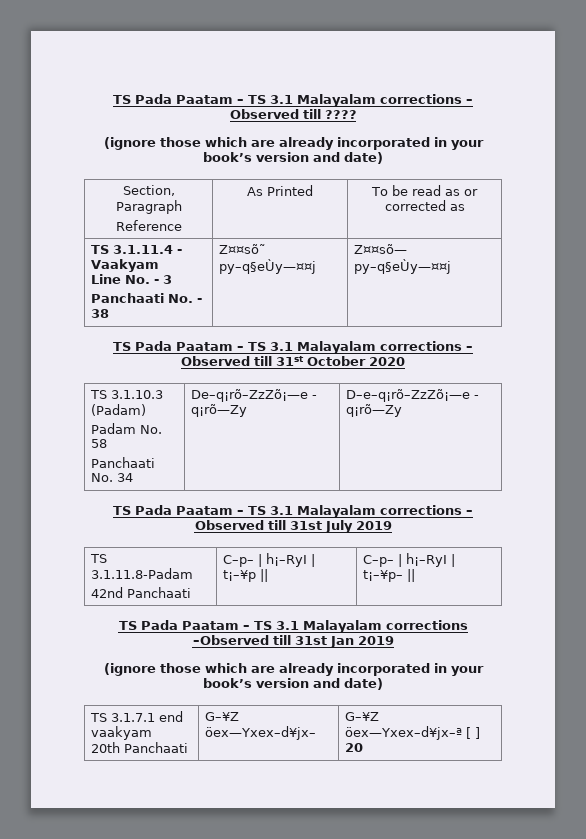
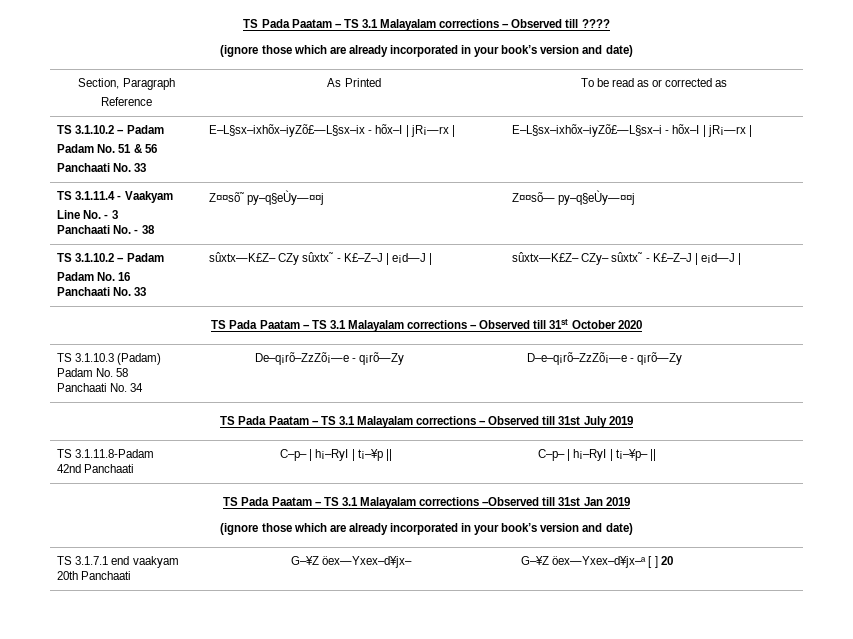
  Section, Paragraph
  Reference | As Printed | To be read as or corrected as
+ TS 3.1.10.2 – Padam
+ Padam No. 51 & 56
+ Panchaati No. 33 | E–L§sx–ixhõx–iyZõ£—L§sx–ix - hõx–I | jR¡—rx | | E–L§sx–ixhõx–iyZõ£—L§sx–i - hõx–I | jR¡—rx |
  TS 3.1.11.4 - Vaakyam
  Line No. - 3
  Panchaati No. - 38 | Z¤¤sõ˜ py–q§eÙy—¤¤j | Z¤¤sõ— py–q§eÙy—¤¤j
+ TS 3.1.10.2 – Padam
+ Padam No. 16
+ Panchaati No. 33 | sûxtx—K£Z– CZy sûxtx˜ - K£–Z–J | e¡d—J | | sûxtx—K£Z– CZy– sûxtx˜ - K£–Z–J | e¡d—J |

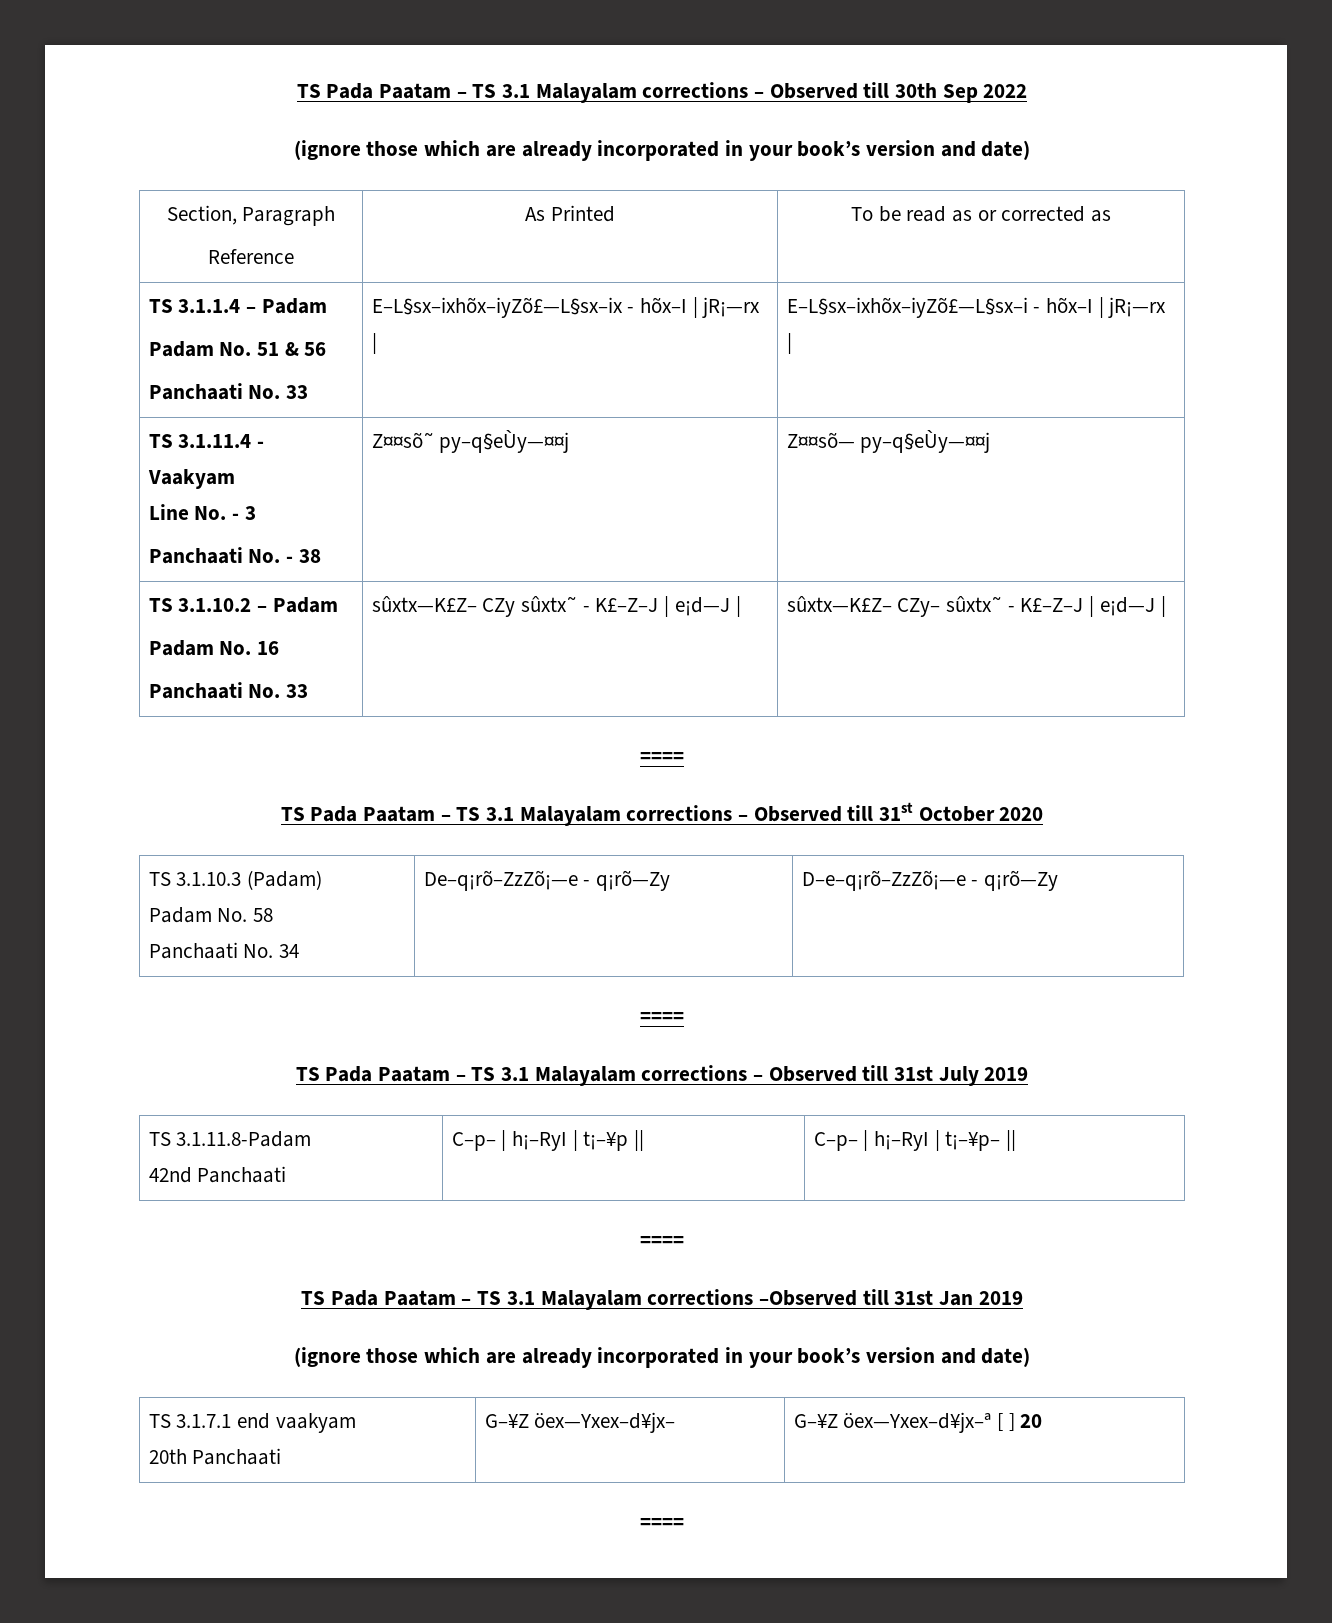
- TS Pada Paatam – TS 3.1 Malayalam corrections – Observed till ????
+ TS Pada Paatam – TS 3.1 Malayalam corrections – Observed till 30th Sep 2022
  Section, Paragraph
  Reference | As Printed | To be read as or corrected as
- TS 3.1.10.2 – Padam
+ TS 3.1.1.4 – Padam
  TS 3.1.11.4 - Vaakyam
  Line No. - 3
  Panchaati No. - 38 | Z¤¤sõ˜ py–q§eÙy—¤¤j | Z¤¤sõ— py–q§eÙy—¤¤j
  TS 3.1.10.2 – Padam
  Padam No. 16
  Panchaati No. 33 | sûxtx—K£Z– CZy sûxtx˜ - K£–Z–J | e¡d—J | | sûxtx—K£Z– CZy– sûxtx˜ - K£–Z–J | e¡d—J |
+ ====
  TS 3.1.10.3 (Padam)
  Padam No. 58
  Panchaati No. 34 | De–q¡rõ–ZzZõ¡—e - q¡rõ—Zy | D–e–q¡rõ–ZzZõ¡—e - q¡rõ—Zy
+ ====
  TS 3.1.11.8-Padam
  42nd Panchaati | C–p– | h¡–RyI | t¡–¥p || | C–p– | h¡–RyI | t¡–¥p– ||
+ ====
  TS 3.1.7.1 end vaakyam
  20th Panchaati | G–¥Z öex—Yxex–d¥jx– | G–¥Z öex—Yxex–d¥jx–ª [ ] 20
+ ====

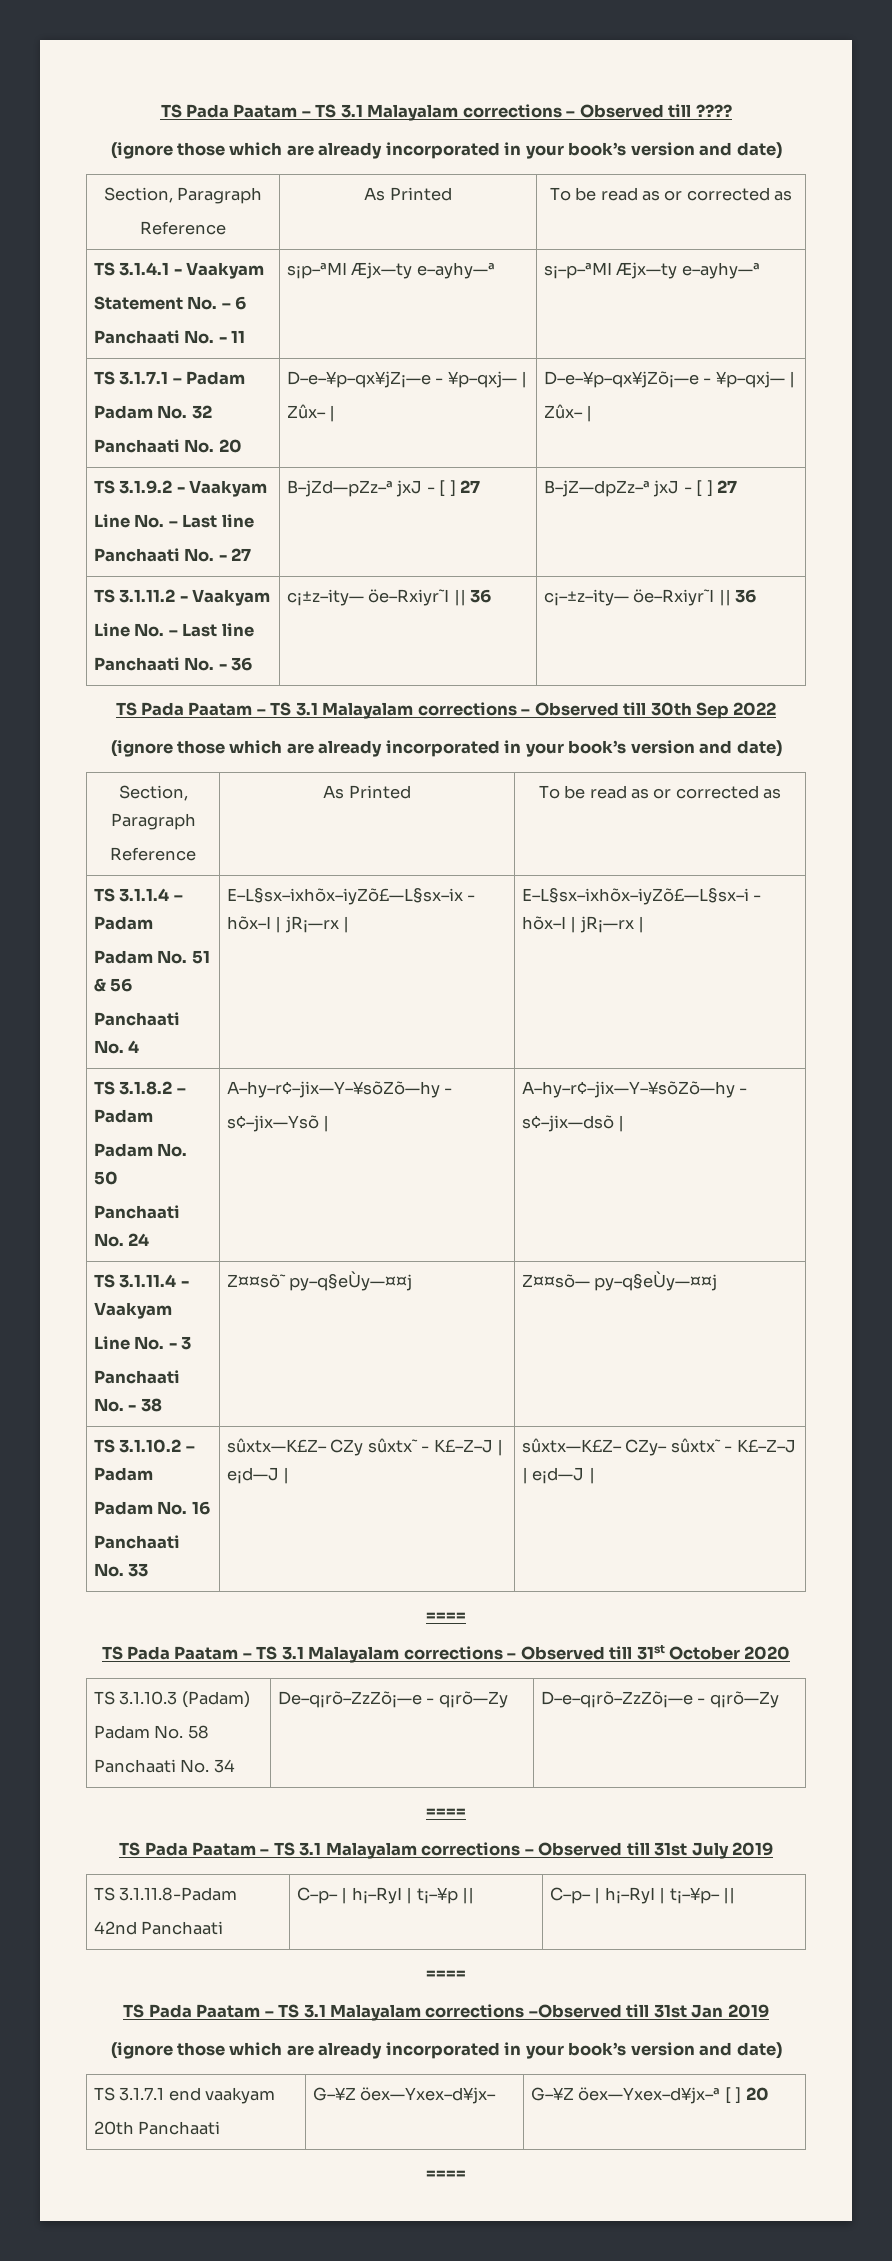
+ TS Pada Paatam – TS 3.1 Malayalam corrections – Observed till ????
+ (ignore those which are already incorporated in your book’s version and date)
+ Section, Paragraph
+ Reference | As Printed | To be read as or corrected as
+ TS 3.1.4.1 - Vaakyam
+ Statement No. – 6
+ Panchaati No. - 11 | s¡p–ªMI Æjx—ty e–ayhy—ª | s¡–p–ªMI Æjx—ty e–ayhy—ª
+ TS 3.1.7.1 – Padam
+ Padam No. 32
+ Panchaati No. 20 | D–e–¥p–qx¥jZ¡—e - ¥p–qxj— |
+ Zûx– | | D–e–¥p–qx¥jZõ¡—e - ¥p–qxj— |
+ Zûx– |
+ TS 3.1.9.2 - Vaakyam
+ Line No. – Last line
+ Panchaati No. - 27 | B–jZd—pZz–ª jxJ - [ ] 27 | B–jZ—dpZz–ª jxJ - [ ] 27
+ TS 3.1.11.2 - Vaakyam
+ Line No. – Last line
+ Panchaati No. - 36 | c¡±z–ity— öe–Rxiyr˜I || 36 | c¡–±z–ity— öe–Rxiyr˜I || 36
  TS 3.1.1.4 – Padam
  Padam No. 51 & 56
- Panchaati No. 33 | E–L§sx–ixhõx–iyZõ£—L§sx–ix - hõx–I | jR¡—rx | | E–L§sx–ixhõx–iyZõ£—L§sx–i - hõx–I | jR¡—rx |
+ Panchaati No. 4 | E–L§sx–ixhõx–iyZõ£—L§sx–ix - hõx–I | jR¡—rx | | E–L§sx–ixhõx–iyZõ£—L§sx–i - hõx–I | jR¡—rx |
+ TS 3.1.8.2 – Padam
+ Padam No. 50
+ Panchaati No. 24 | A–hy–r¢–jix—Y–¥sõZõ—hy -
+ s¢–jix—Ysõ | | A–hy–r¢–jix—Y–¥sõZõ—hy -
+ s¢–jix—dsõ |

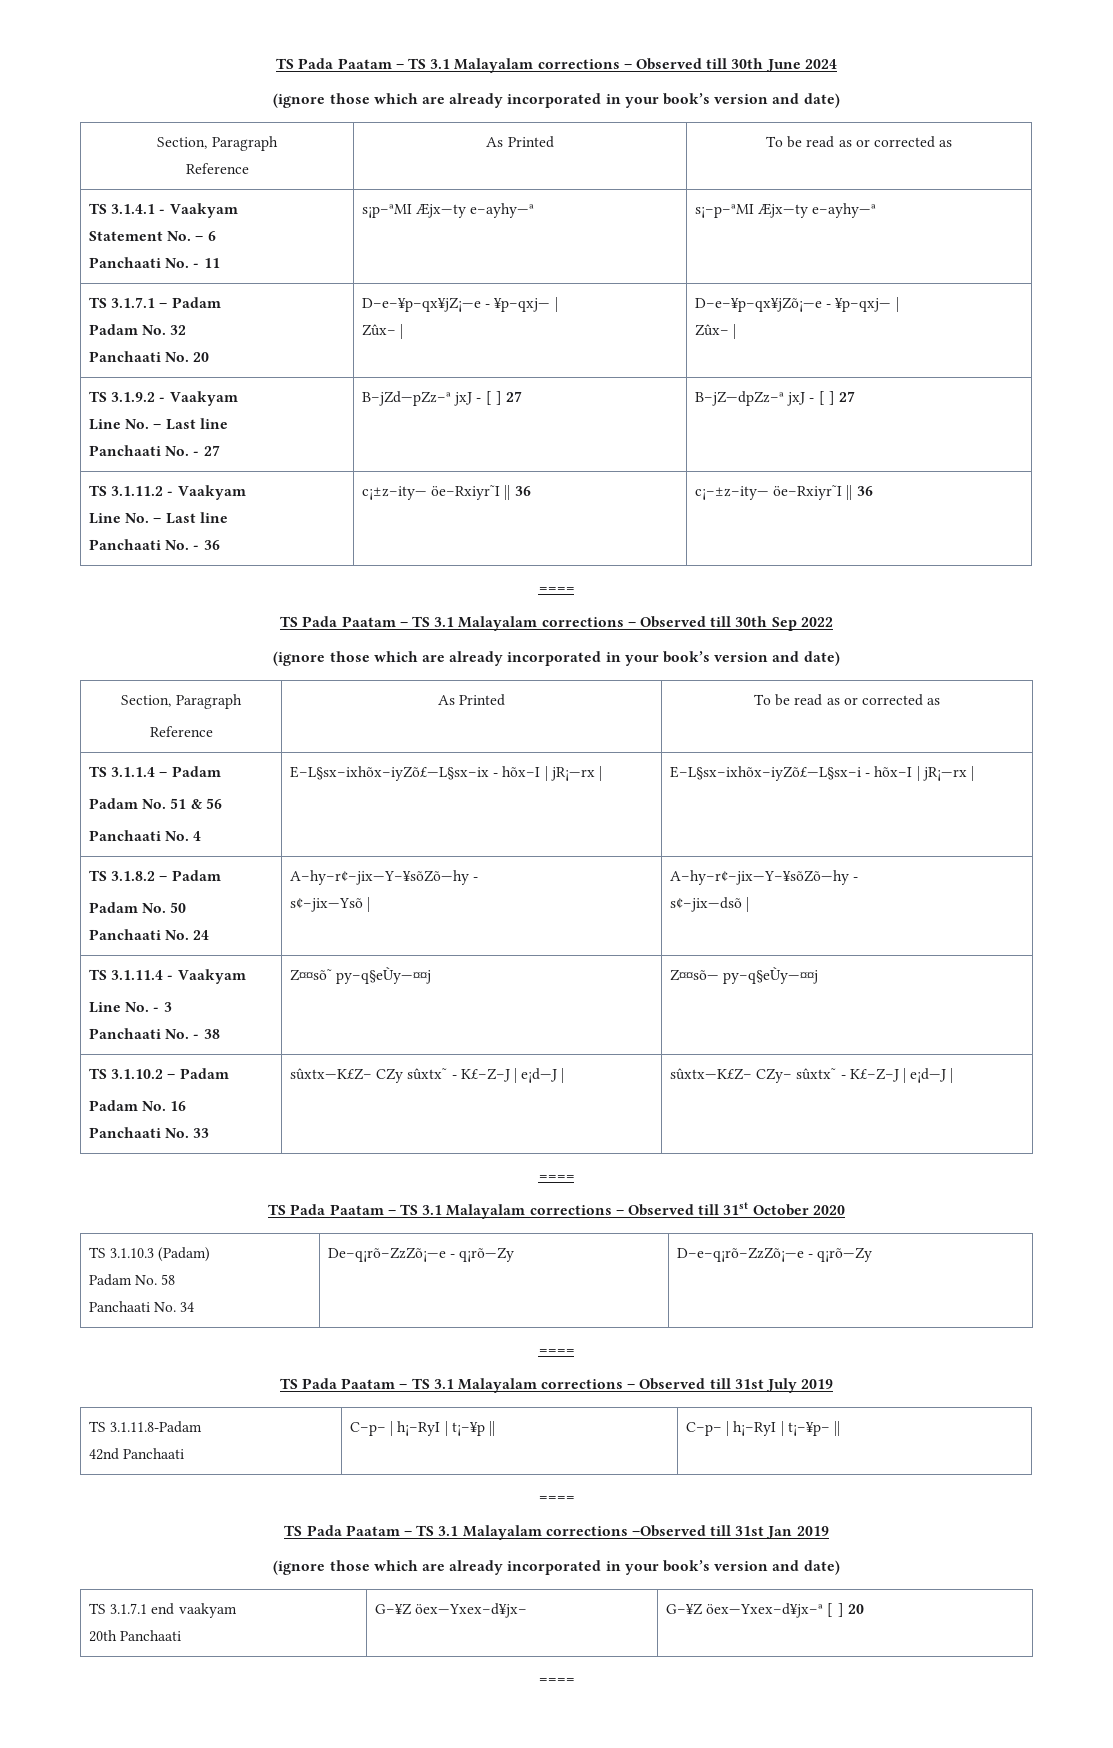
- TS Pada Paatam – TS 3.1 Malayalam corrections – Observed till ????
+ TS Pada Paatam – TS 3.1 Malayalam corrections – Observed till 30th June 2024
  TS 3.1.11.2 - Vaakyam
  Line No. – Last line
  Panchaati No. - 36 | c¡±z–ity— öe–Rxiyr˜I || 36 | c¡–±z–ity— öe–Rxiyr˜I || 36
+ ====

